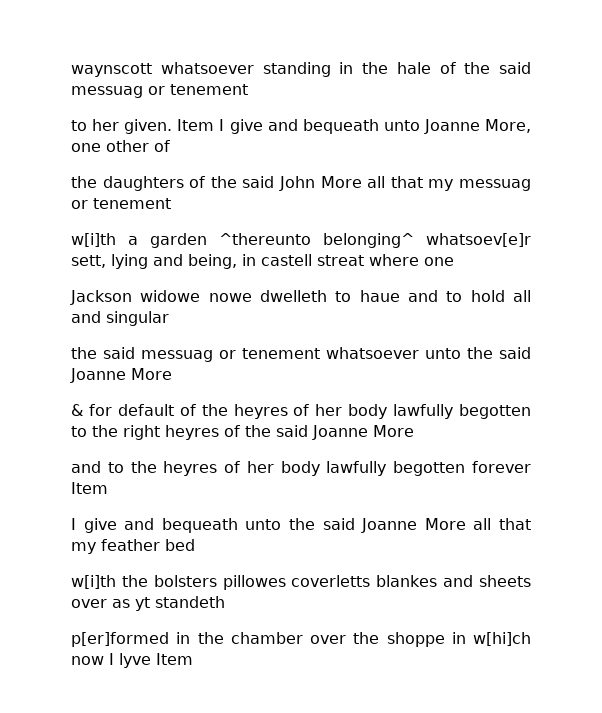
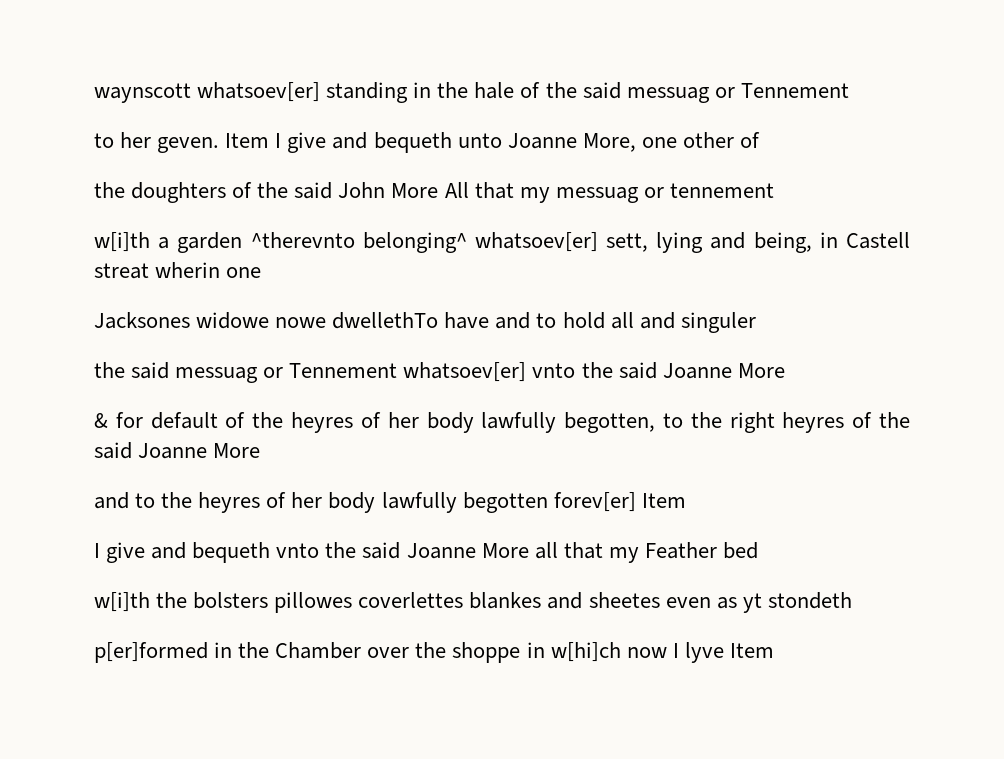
- waynscott whatsoever standing in the hale of the said messuag or tenement
+ waynscott whatsoev[er] standing in the hale of the said messuag or Tennement
- to her given.
+ to her geven.
- Item I give and bequeath unto Joanne More, one other of
+ Item I give and bequeth unto Joanne More, one other of
- the daughters of the said John More all that my messuag or tenement
+ the doughters of the said John More All that my messuag or tennement
- w[i]th a garden ^thereunto belonging^ whatsoev[e]r sett, lying and being, in castell streat where one
+ w[i]th a garden ^therevnto belonging^ whatsoev[er] sett, lying and being, in Castell streat wherin one
- Jackson widowe nowe dwelleth to haue and to hold all and singular
- the said messuag or tenement whatsoever unto the said Joanne More
+ Jacksones widowe nowe dwellethTo have and to hold all and singuler
+ the said messuag or Tennement whatsoev[er] vnto the said Joanne More
- & for default of the heyres of her body lawfully begotten to the right heyres of the said Joanne More
+ & for default of the heyres of her body lawfully begotten, to the right heyres of the said Joanne More
- and to the heyres of her body lawfully begotten forever Item
+ and to the heyres of her body lawfully begotten forev[er] Item
- I give and bequeath unto the said Joanne More all that my feather bed
+ I give and bequeth vnto the said Joanne More all that my Feather bed
- w[i]th the bolsters pillowes coverletts blankes and sheets over as yt standeth
+ w[i]th the bolsters pillowes coverlettes blankes and sheetes even as yt stondeth
- p[er]formed in the chamber over the shoppe in w[hi]ch now I lyve Item
+ p[er]formed in the Chamber over the shoppe in w[hi]ch now I lyve Item

